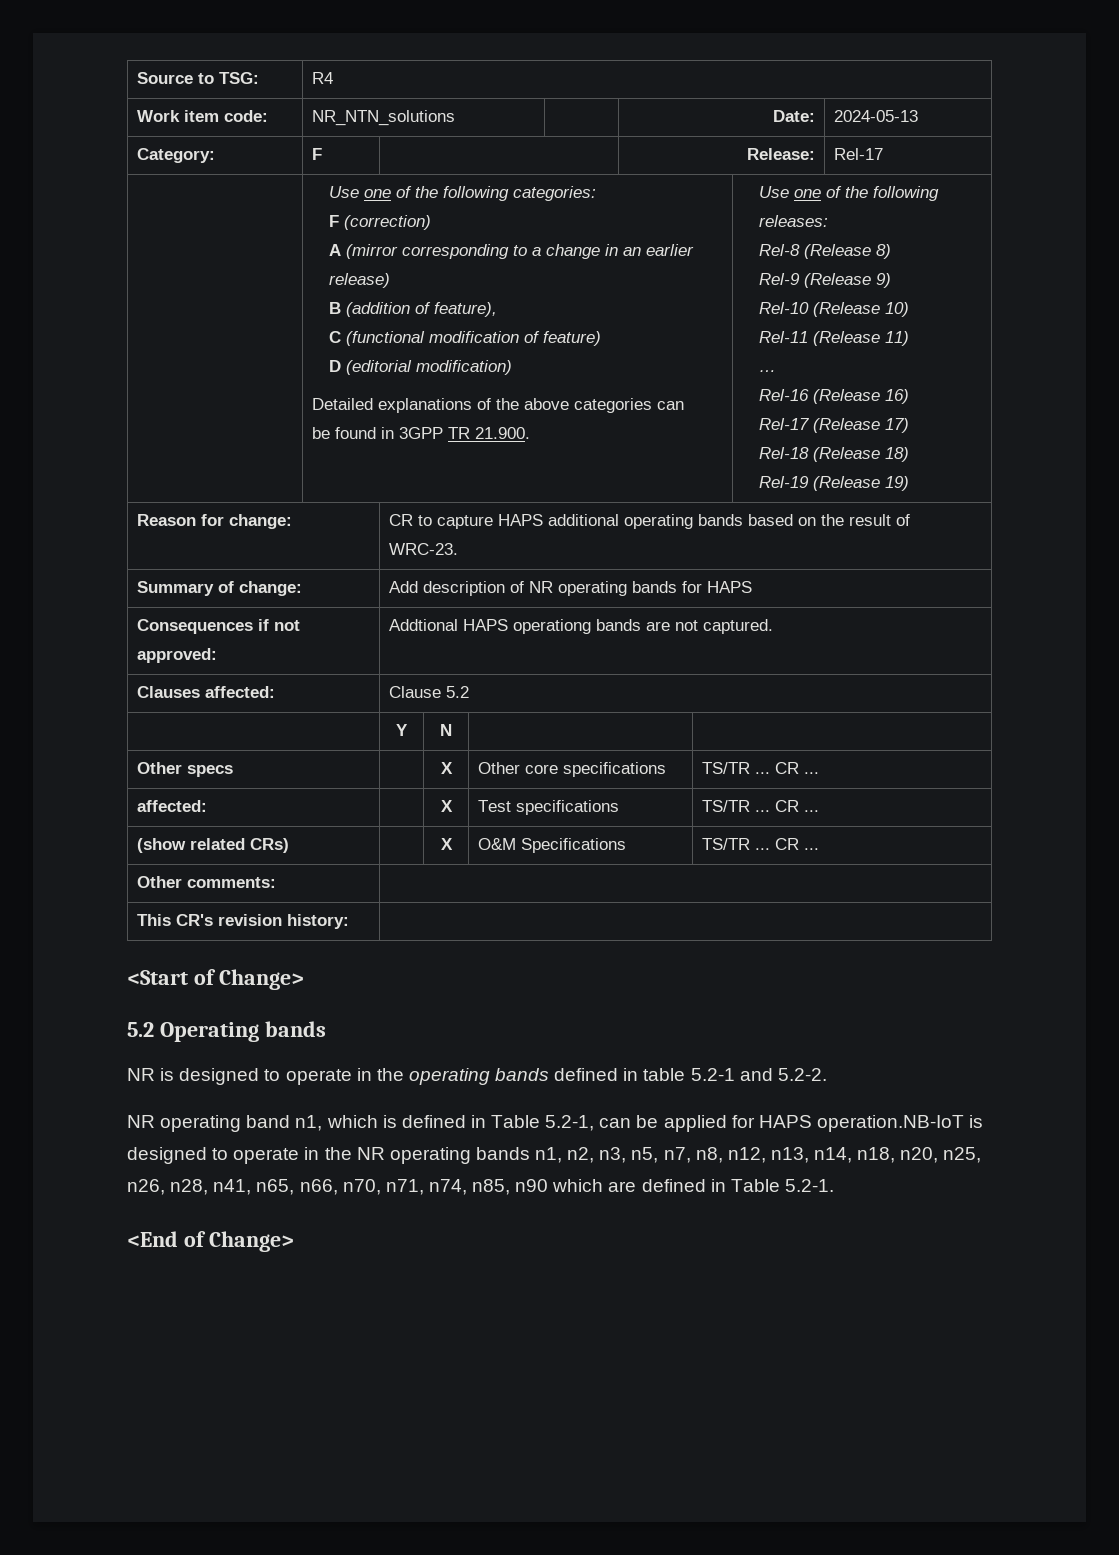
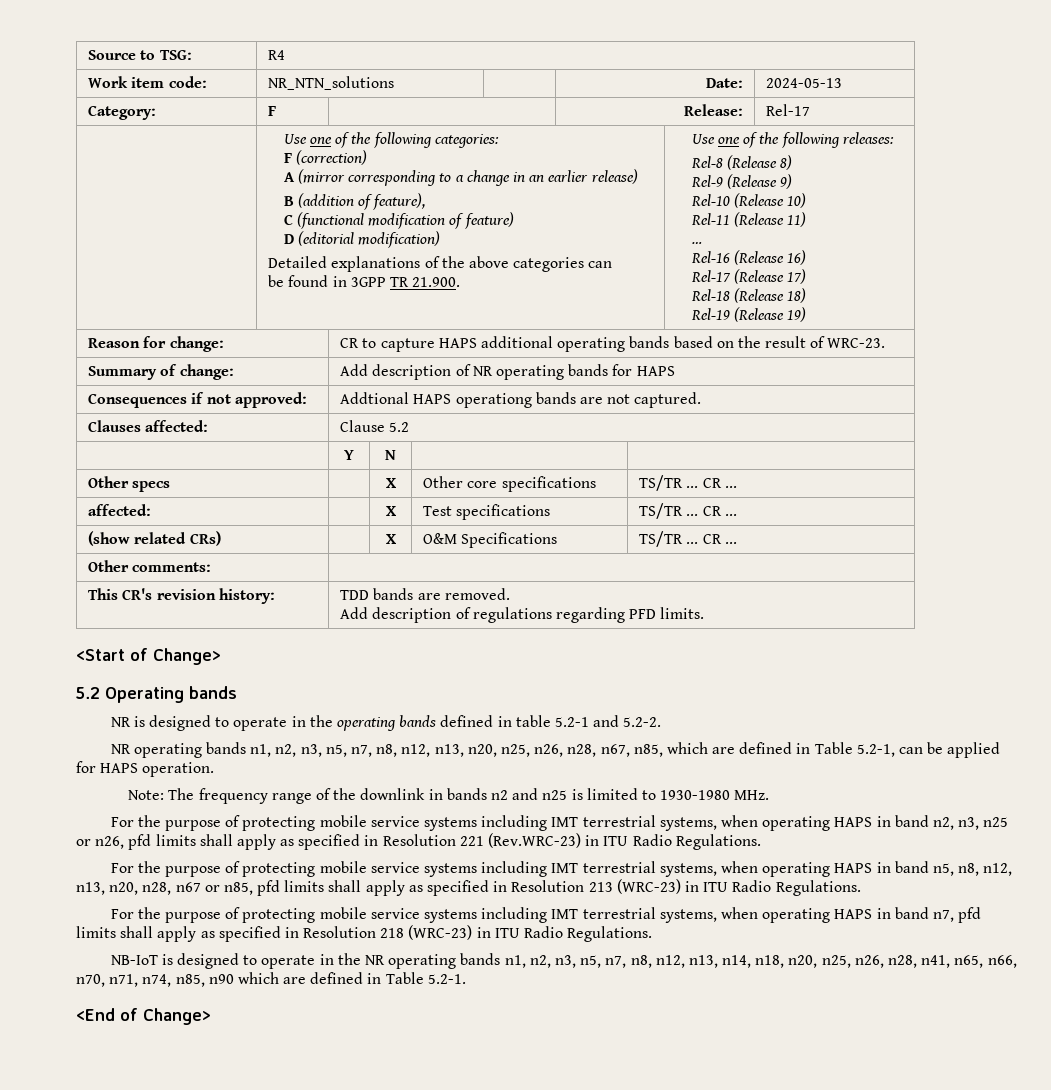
- This CR's revision history: |
+ This CR's revision history: | TDD bands are removed.
+ Add description of regulations regarding PFD limits.
- NR operating band n1, which is defined in Table 5.2-1, can be applied for HAPS operation.NB-IoT is designed to operate in the NR operating bands n1, n2, n3, n5, n7, n8, n12, n13, n14, n18, n20, n25, n26, n28, n41, n65, n66, n70, n71, n74, n85, n90 which are defined in Table 5.2-1.
+ NR operating bands n1, n2, n3, n5, n7, n8, n12, n13, n20, n25, n26, n28, n67, n85, which are defined in Table 5.2-1, can be applied for HAPS operation.
+ Note: The frequency range of the downlink in bands n2 and n25 is limited to 1930-1980 MHz.
+ For the purpose of protecting mobile service systems including IMT terrestrial systems, when operating HAPS in band n2, n3, n25 or n26, pfd limits shall apply as specified in Resolution 221 (Rev.WRC-23) in ITU Radio Regulations.
+ For the purpose of protecting mobile service systems including IMT terrestrial systems, when operating HAPS in band n5, n8, n12, n13, n20, n28, n67 or n85, pfd limits shall apply as specified in Resolution 213 (WRC-23) in ITU Radio Regulations.
+ For the purpose of protecting mobile service systems including IMT terrestrial systems, when operating HAPS in band n7, pfd limits shall apply as specified in Resolution 218 (WRC-23) in ITU Radio Regulations.
+ NB-IoT is designed to operate in the NR operating bands n1, n2, n3, n5, n7, n8, n12, n13, n14, n18, n20, n25, n26, n28, n41, n65, n66, n70, n71, n74, n85, n90 which are defined in Table 5.2-1.

